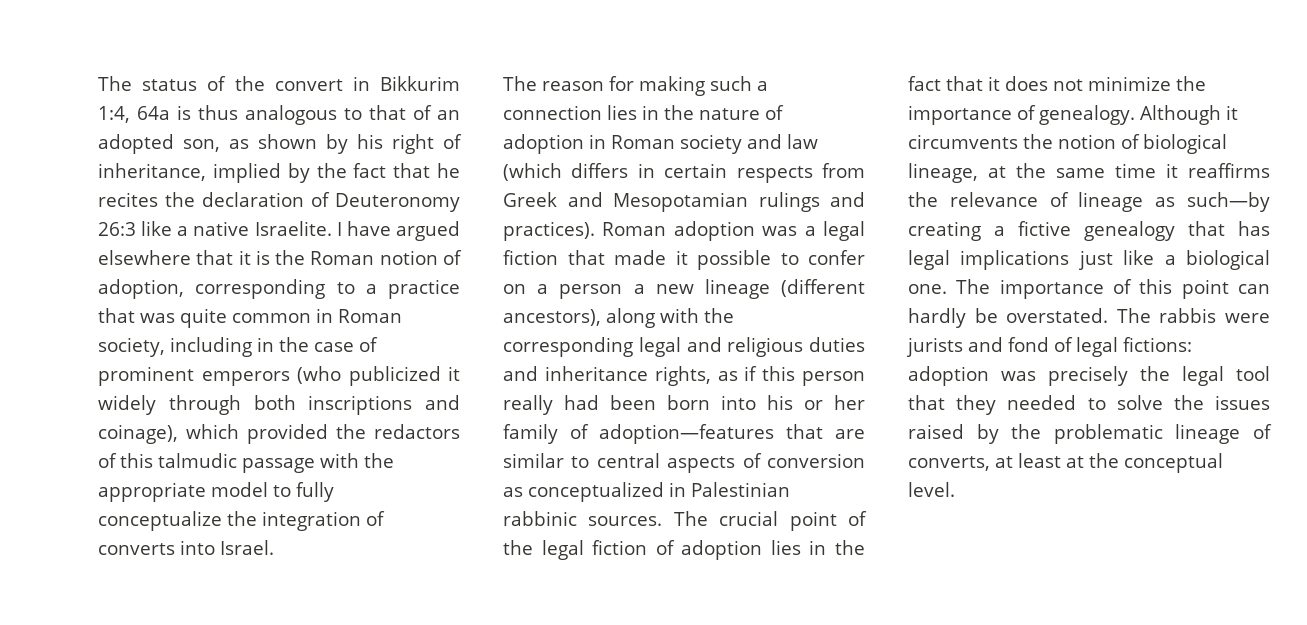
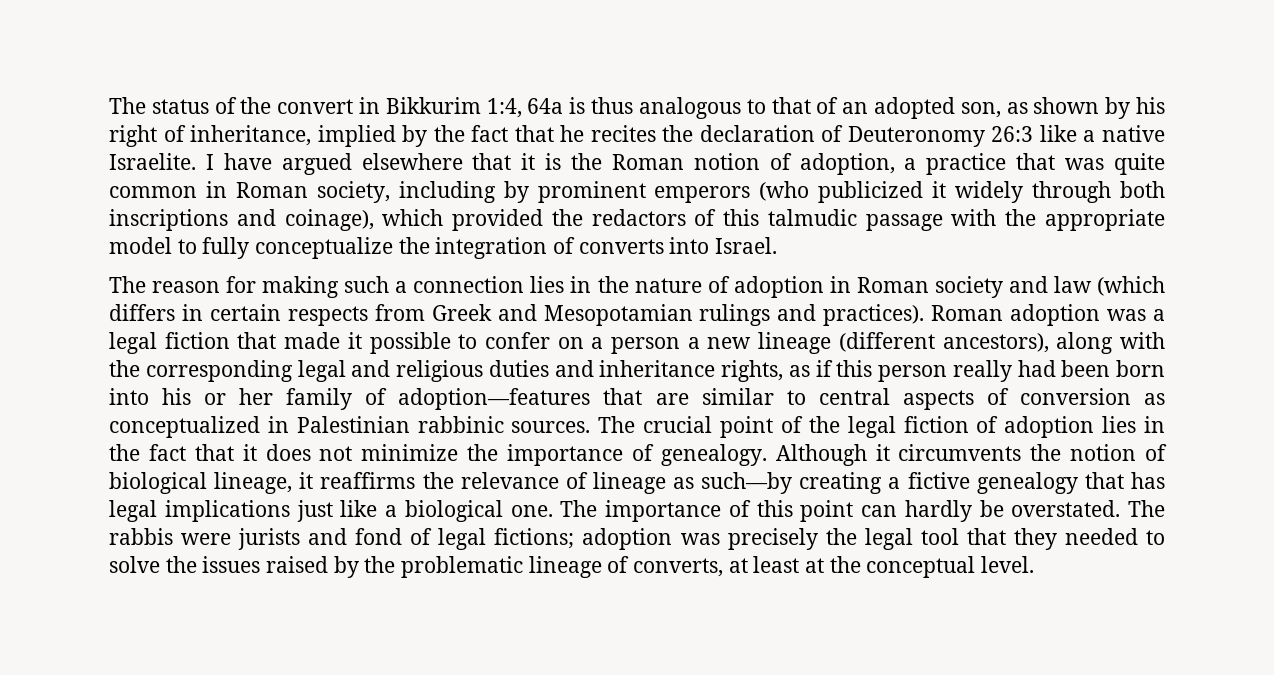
- I have argued elsewhere that it is the Roman notion of adoption, corresponding to a practice that was quite common in Roman society, including in the case of prominent emperors (who publicized it widely through both inscriptions and coinage), which provided the redactors of this talmudic passage with the appropriate model to fully conceptualize the integration of converts into Israel.
+ I have argued elsewhere that it is the Roman notion of adoption, a practice that was quite common in Roman society, including by prominent emperors (who publicized it widely through both inscriptions and coinage), which provided the redactors of this talmudic passage with the appropriate model to fully conceptualize the integration of converts into Israel.
- Although it circumvents the notion of biological lineage, at the same time it reaffirms the relevance of lineage as such—by creating a fictive genealogy that has legal implications just like a biological one.
+ Although it circumvents the notion of biological lineage, it reaffirms the relevance of lineage as such—by creating a fictive genealogy that has legal implications just like a biological one.
- The rabbis were jurists and fond of legal fictions: adoption was precisely the legal tool that they needed to solve the issues raised by the problematic lineage of converts, at least at the conceptual level.
+ The rabbis were jurists and fond of legal fictions; adoption was precisely the legal tool that they needed to solve the issues raised by the problematic lineage of converts, at least at the conceptual level.

